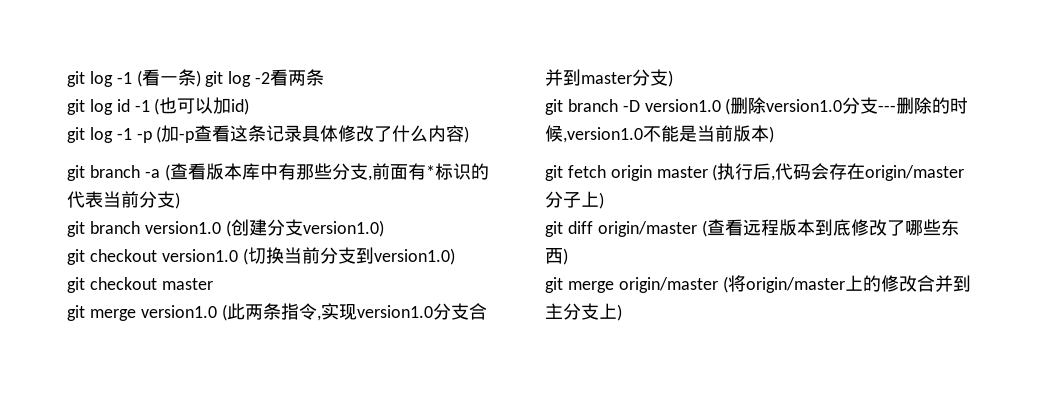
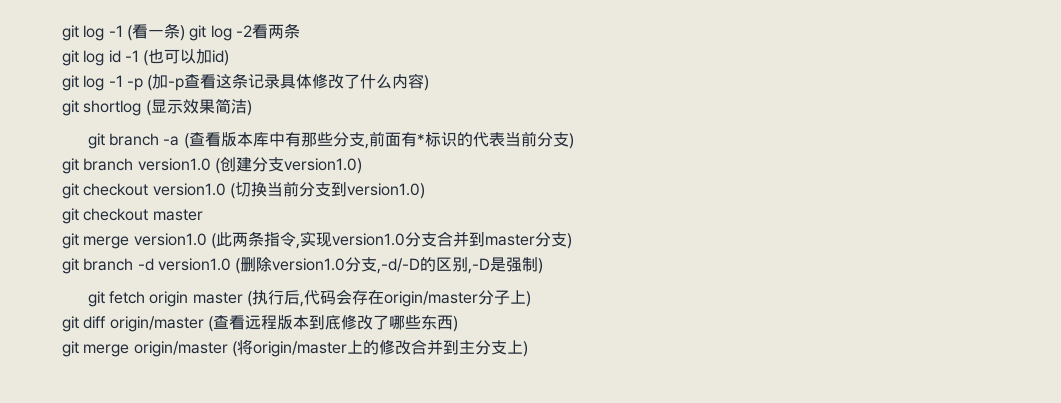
+ git shortlog (显示效果简洁)
- git branch -D version1.0 (删除version1.0分支---删除的时候,version1.0不能是当前版本)
+ git branch -d version1.0 (删除version1.0分支,-d/-D的区别,-D是强制)

